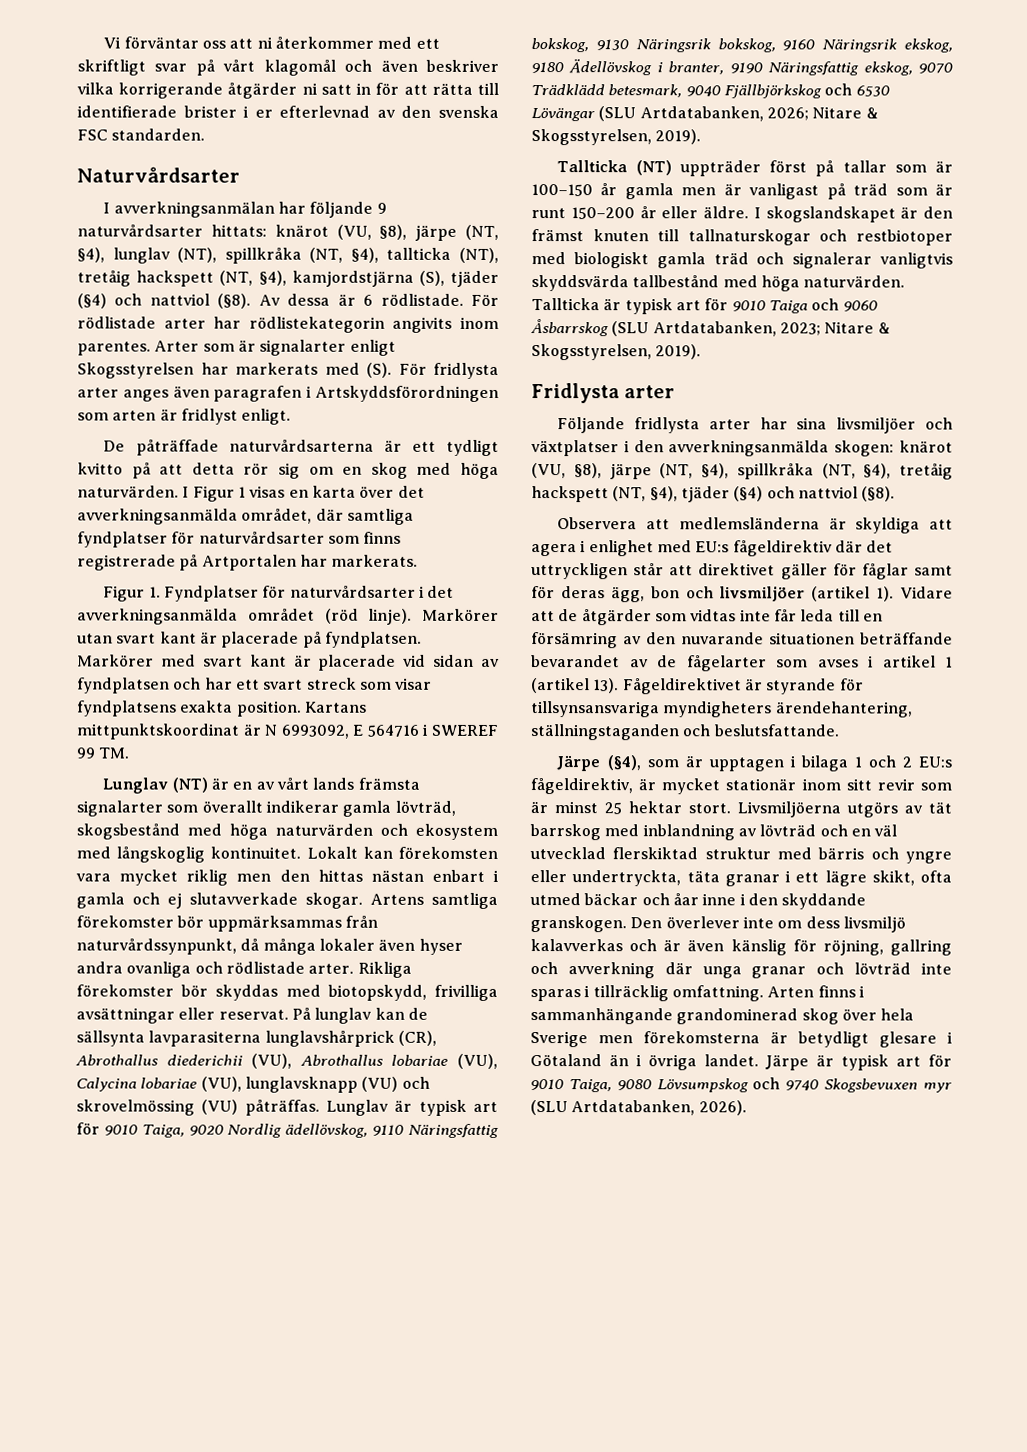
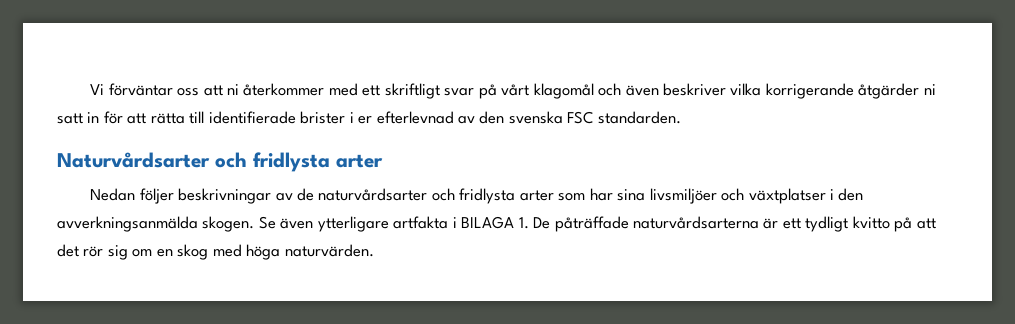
- Naturvårdsarter
- I avverkningsanmälan har följande 9 naturvårdsarter hittats: knärot (VU, §8), järpe (NT, §4), lunglav (NT), spillkråka (NT, §4), tallticka (NT), tretåig hackspett (NT, §4), kamjordstjärna (S), tjäder (§4) och nattviol (§8). Av dessa är 6 rödlistade. För rödlistade arter har rödlistekategorin angivits inom parentes. Arter som är signalarter enligt Skogsstyrelsen har markerats med (S). För fridlysta arter anges även paragrafen i Artskyddsförordningen som arten är fridlyst enligt.
- De påträffade naturvårdsarterna är ett tydligt kvitto på att detta rör sig om en skog med höga naturvärden. I Figur 1 visas en karta över det avverkningsanmälda området, där samtliga fyndplatser för naturvårdsarter som finns registrerade på Artportalen har markerats.
- Figur 1. Fyndplatser för naturvårdsarter i det avverkningsanmälda området (röd linje). Markörer utan svart kant är placerade på fyndplatsen. Markörer med svart kant är placerade vid sidan av fyndplatsen och har ett svart streck som visar fyndplatsens exakta position. Kartans mittpunktskoordinat är N 6993092, E 564716 i SWEREF 99 TM.
- Lunglav (NT) är en av vårt lands främsta signalarter som överallt indikerar gamla lövträd, skogsbestånd med höga naturvärden och ekosystem med långskoglig kontinuitet. Lokalt kan förekomsten vara mycket riklig men den hittas nästan enbart i gamla och ej slutavverkade skogar. Artens samtliga förekomster bör uppmärksammas från naturvårdssynpunkt, då många lokaler även hyser andra ovanliga och rödlistade arter. Rikliga förekomster bör skyddas med biotopskydd, frivilliga avsättningar eller reservat. På lunglav kan de sällsynta lavparasiterna lunglavshårprick (CR), Abrothallus diederichii (VU), Abrothallus lobariae (VU), Calycina lobariae (VU), lunglavsknapp (VU) och skrovelmössing (VU) påträffas. Lunglav är typisk art för 9010 Taiga, 9020 Nordlig ädellövskog, 9110 Näringsfattig bokskog, 9130 Näringsrik bokskog, 9160 Näringsrik ekskog, 9180 Ädellövskog i branter, 9190 Näringsfattig ekskog, 9070 Trädklädd betesmark, 9040 Fjällbjörkskog och 6530 Lövängar (SLU Artdatabanken, 2026; Nitare & Skogsstyrelsen, 2019).
- Tallticka (NT) uppträder först på tallar som är 100–150 år gamla men är vanligast på träd som är runt 150–200 år eller äldre. I skogslandskapet är den främst knuten till tallnaturskogar och restbiotoper med biologiskt gamla träd och signalerar vanligtvis skyddsvärda tallbestånd med höga naturvärden. Tallticka är typisk art för 9010 Taiga och 9060 Åsbarrskog (SLU Artdatabanken, 2023; Nitare & Skogsstyrelsen, 2019).
- Fridlysta arter
- Följande fridlysta arter har sina livsmiljöer och växtplatser i den avverkningsanmälda skogen: knärot (VU, §8), järpe (NT, §4), spillkråka (NT, §4), tretåig hackspett (NT, §4), tjäder (§4) och nattviol (§8).
- Observera att medlemsländerna är skyldiga att agera i enlighet med EU:s fågeldirektiv där det uttryckligen står att direktivet gäller för fåglar samt för deras ägg, bon och livsmiljöer (artikel 1). Vidare att de åtgärder som vidtas inte får leda till en försämring av den nuvarande situationen beträffande bevarandet av de fågelarter som avses i artikel 1 (artikel 13). Fågeldirektivet är styrande för tillsynsansvariga myndigheters ärendehantering, ställningstaganden och beslutsfattande.
- Järpe (§4), som är upptagen i bilaga 1 och 2 EU:s fågeldirektiv, är mycket stationär inom sitt revir som är minst 25 hektar stort. Livsmiljöerna utgörs av tät barrskog med inblandning av lövträd och en väl utvecklad flerskiktad struktur med bärris och yngre eller undertryckta, täta granar i ett lägre skikt, ofta utmed bäckar och åar inne i den skyddande granskogen. Den överlever inte om dess livsmiljö kalavverkas och är även känslig för röjning, gallring och avverkning där unga granar och lövträd inte sparas i tillräcklig omfattning. Arten finns i sammanhängande grandominerad skog över hela Sverige men förekomsterna är betydligt glesare i Götaland än i övriga landet. Järpe är typisk art för 9010 Taiga, 9080 Lövsumpskog och 9740 Skogsbevuxen myr (SLU Artdatabanken, 2026).
+ Naturvårdsarter och fridlysta arter
+ Nedan följer beskrivningar av de naturvårdsarter och fridlysta arter som har sina livsmiljöer och växtplatser i den avverkningsanmälda skogen. Se även ytterligare artfakta i BILAGA 1. De påträffade naturvårdsarterna är ett tydligt kvitto på att det rör sig om en skog med höga naturvärden.

